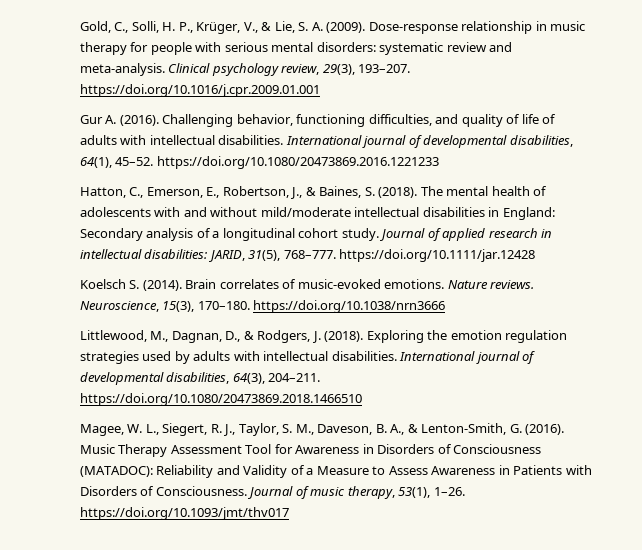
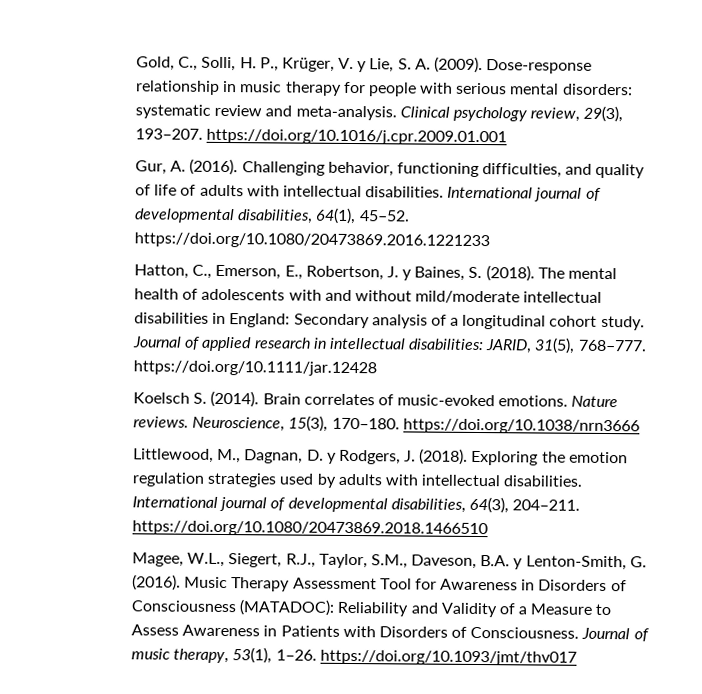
- Gold, C., Solli, H. P., Krüger, V., & Lie, S. A. (2009).
+ Gold, C., Solli, H. P., Krüger, V. y Lie, S. A. (2009).
- Gur A. (2016).
+ Gur, A. (2016).
- Hatton, C., Emerson, E., Robertson, J., & Baines, S. (2018).
+ Hatton, C., Emerson, E., Robertson, J. y Baines, S. (2018).
- Littlewood, M., Dagnan, D., & Rodgers, J. (2018).
+ Littlewood, M., Dagnan, D. y Rodgers, J. (2018).
- Magee, W. L., Siegert, R. J., Taylor, S. M., Daveson, B. A., & Lenton-Smith, G. (2016).
+ Magee, W.L., Siegert, R.J., Taylor, S.M., Daveson, B.A. y Lenton-Smith, G. (2016).

